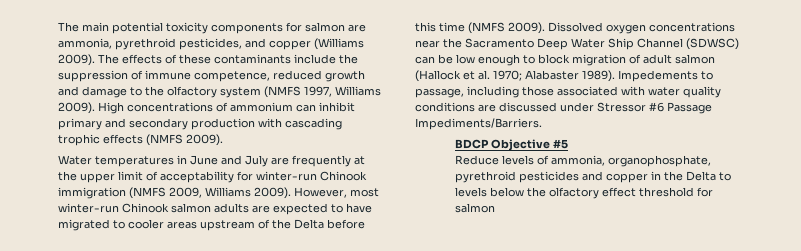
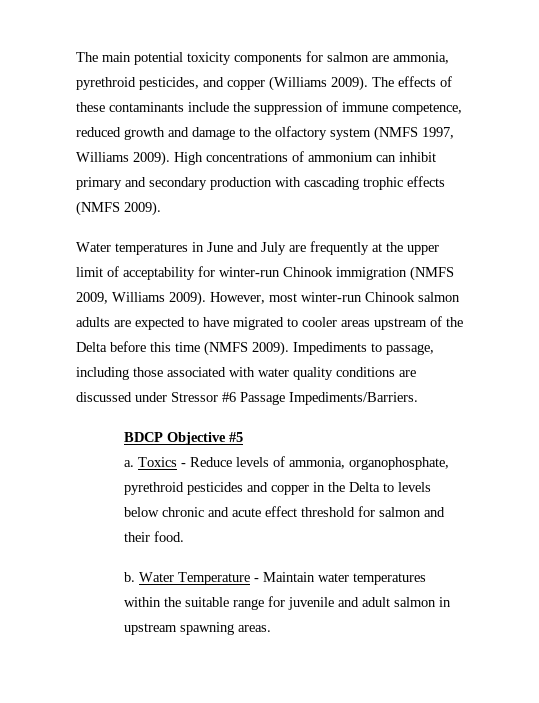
- Dissolved oxygen concentrations near the Sacramento Deep Water Ship Channel (SDWSC) can be low enough to block migration of adult salmon (Hallock et al. 1970; Alabaster 1989). Impedements to passage, including those associated with water quality conditions are discussed under Stressor #6 Passage Impediments/Barriers.
+ Impediments to passage, including those associated with water quality conditions are discussed under Stressor #6 Passage Impediments/Barriers.
- Reduce levels of ammonia, organophosphate, pyrethroid pesticides and copper in the Delta to levels below the olfactory effect threshold for salmon
+ a. Toxics - Reduce levels of ammonia, organophosphate, pyrethroid pesticides and copper in the Delta to levels below chronic and acute effect threshold for salmon and their food.
+ b. Water Temperature - Maintain water temperatures within the suitable range for juvenile and adult salmon in upstream spawning areas.

